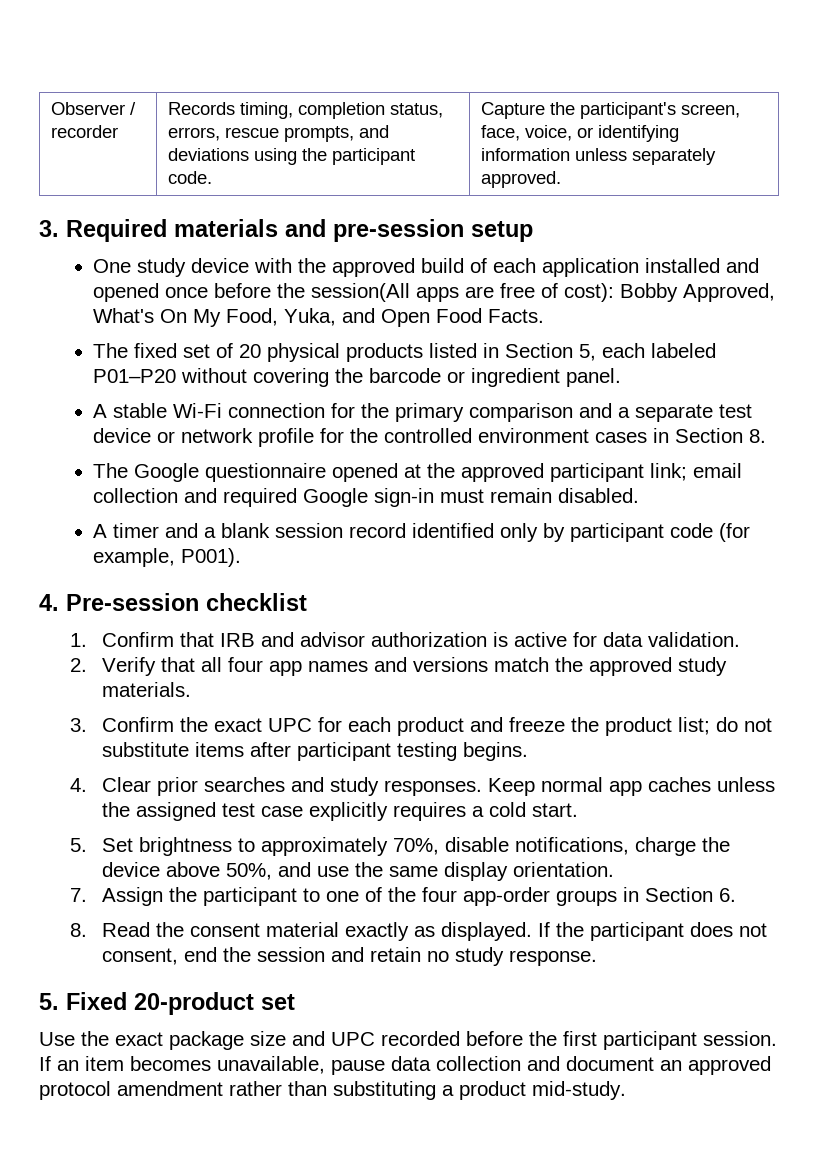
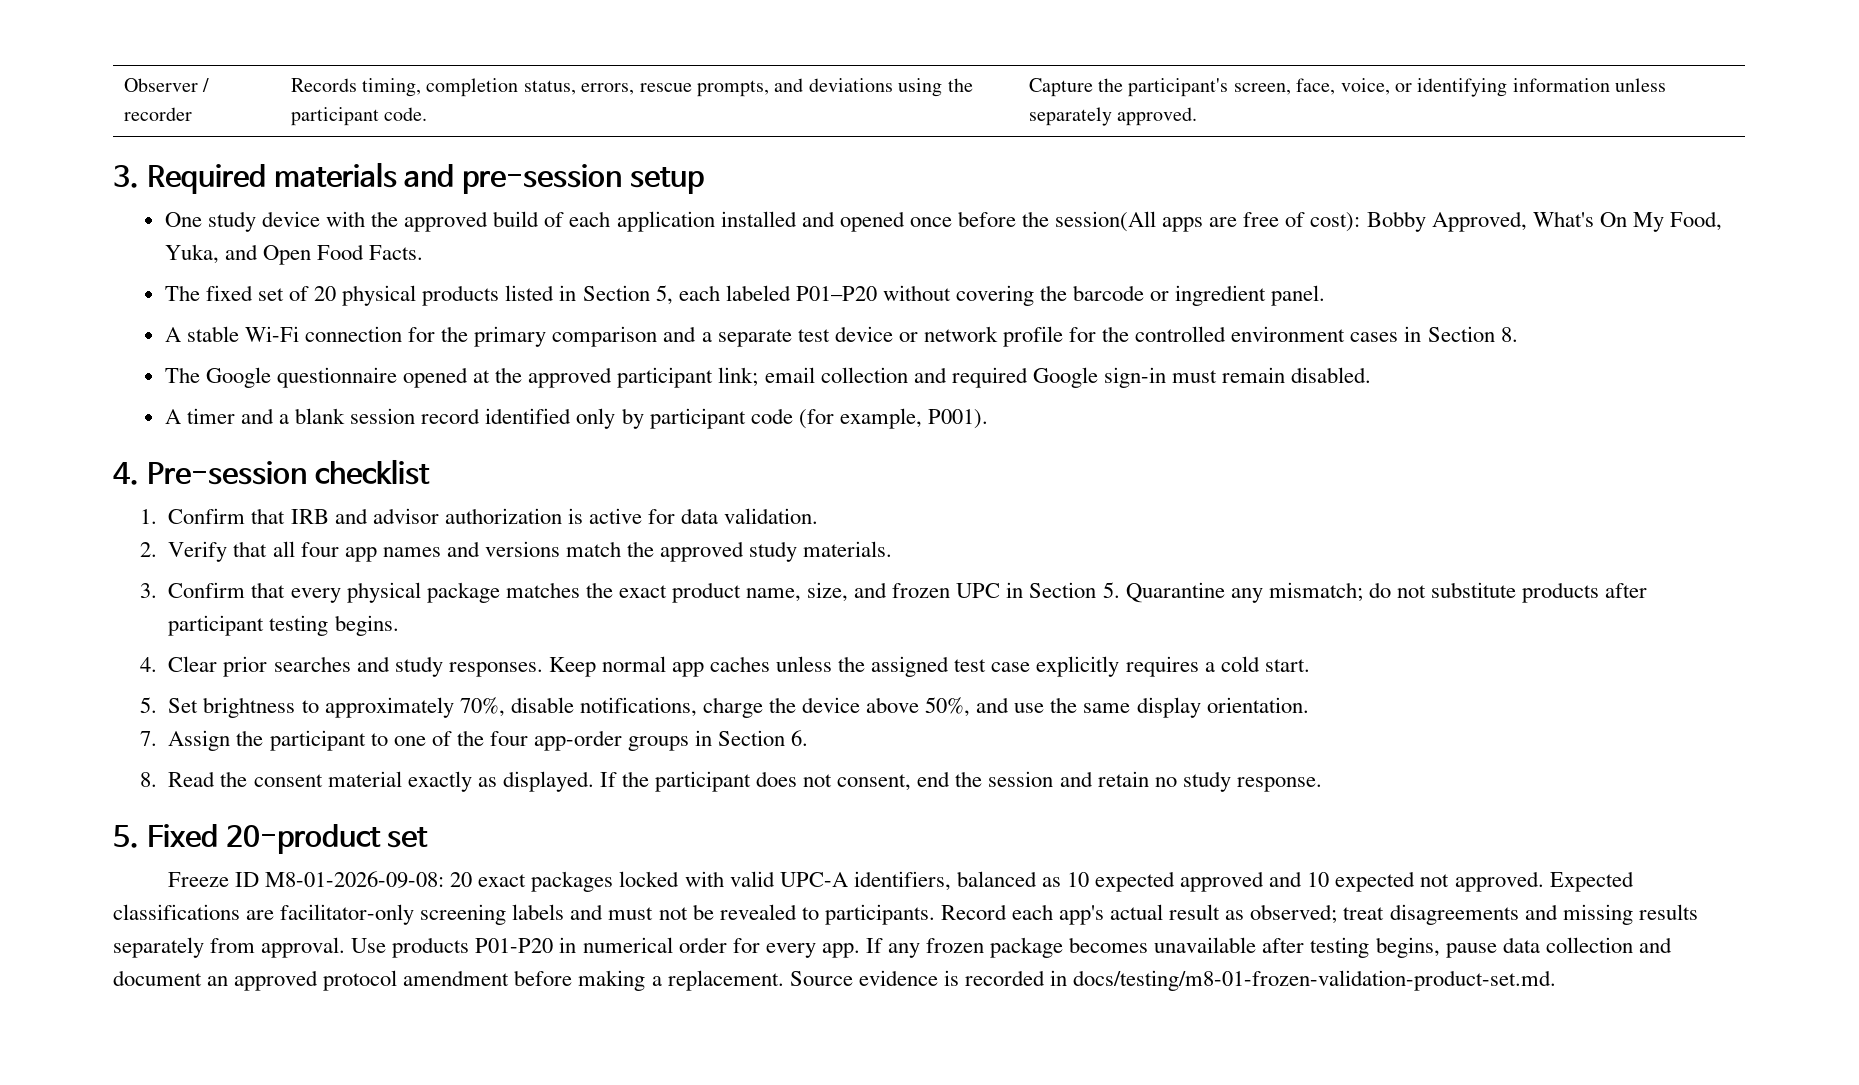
- 3. Confirm the exact UPC for each product and freeze the product list; do not substitute items after participant testing begins.
+ 3. Confirm that every physical package matches the exact product name, size, and frozen UPC in Section 5. Quarantine any mismatch; do not substitute products after participant testing begins.
- Use the exact package size and UPC recorded before the first participant session. If an item becomes unavailable, pause data collection and document an approved protocol amendment rather than substituting a product mid-study.
+ Freeze ID M8-01-2026-09-08: 20 exact packages locked with valid UPC-A identifiers, balanced as 10 expected approved and 10 expected not approved. Expected classifications are facilitator-only screening labels and must not be revealed to participants. Record each app's actual result as observed; treat disagreements and missing results separately from approval. Use products P01-P20 in numerical order for every app. If any frozen package becomes unavailable after testing begins, pause data collection and document an approved protocol amendment before making a replacement. Source evidence is recorded in docs/testing/m8-01-frozen-validation-product-set.md.

